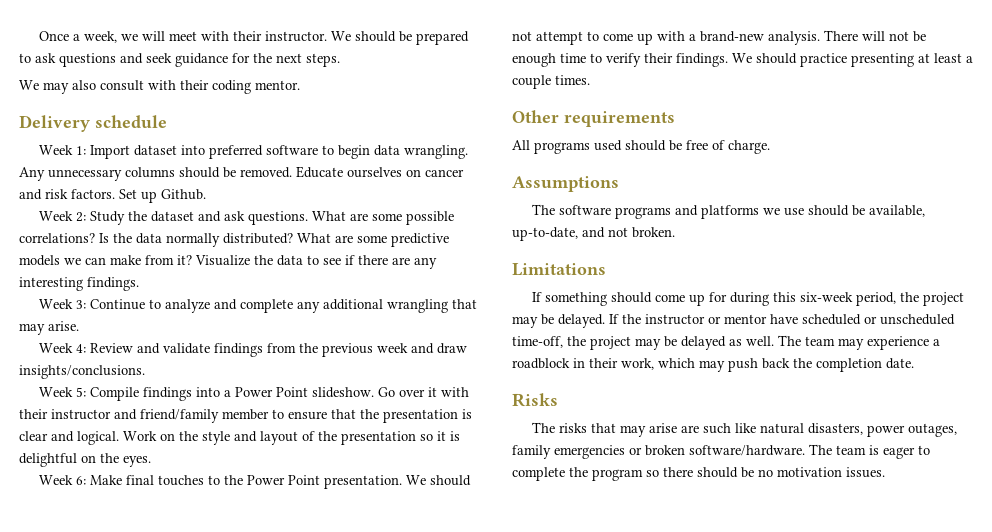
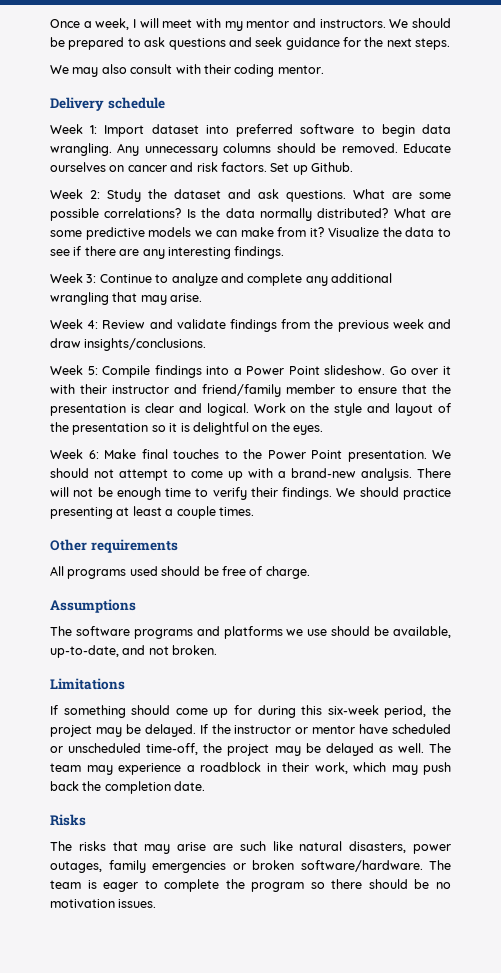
- Once a week, we will meet with their instructor.
+ Once a week, I will meet with my mentor and instructors.

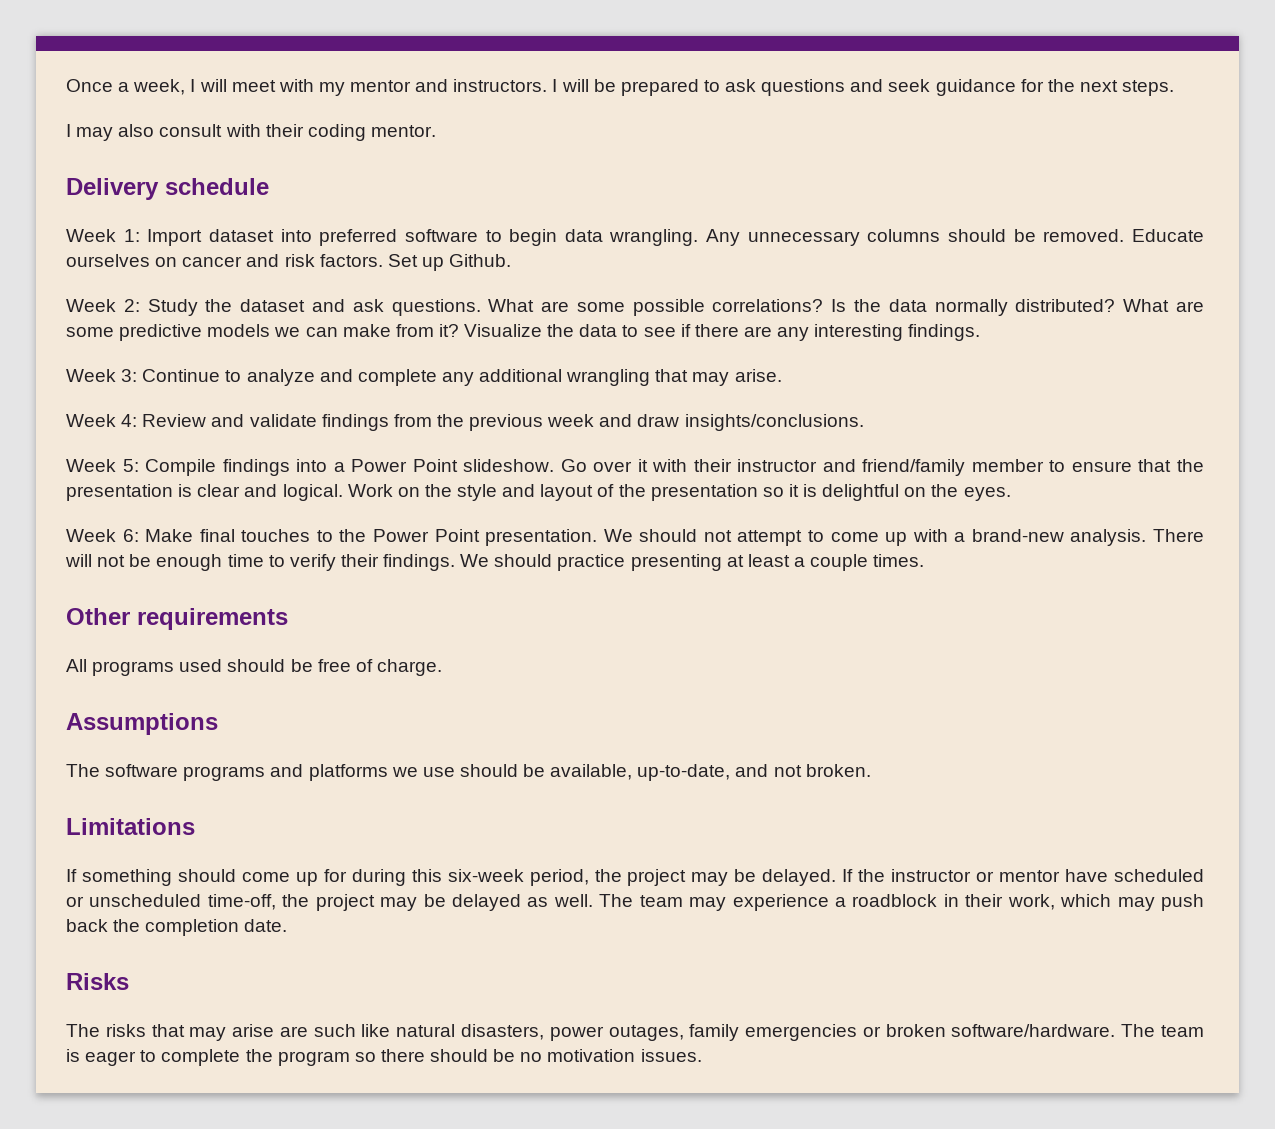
- We should be prepared to ask questions and seek guidance for the next steps.
+ I will be prepared to ask questions and seek guidance for the next steps.
- We may also consult with their coding mentor.
+ I may also consult with their coding mentor.

